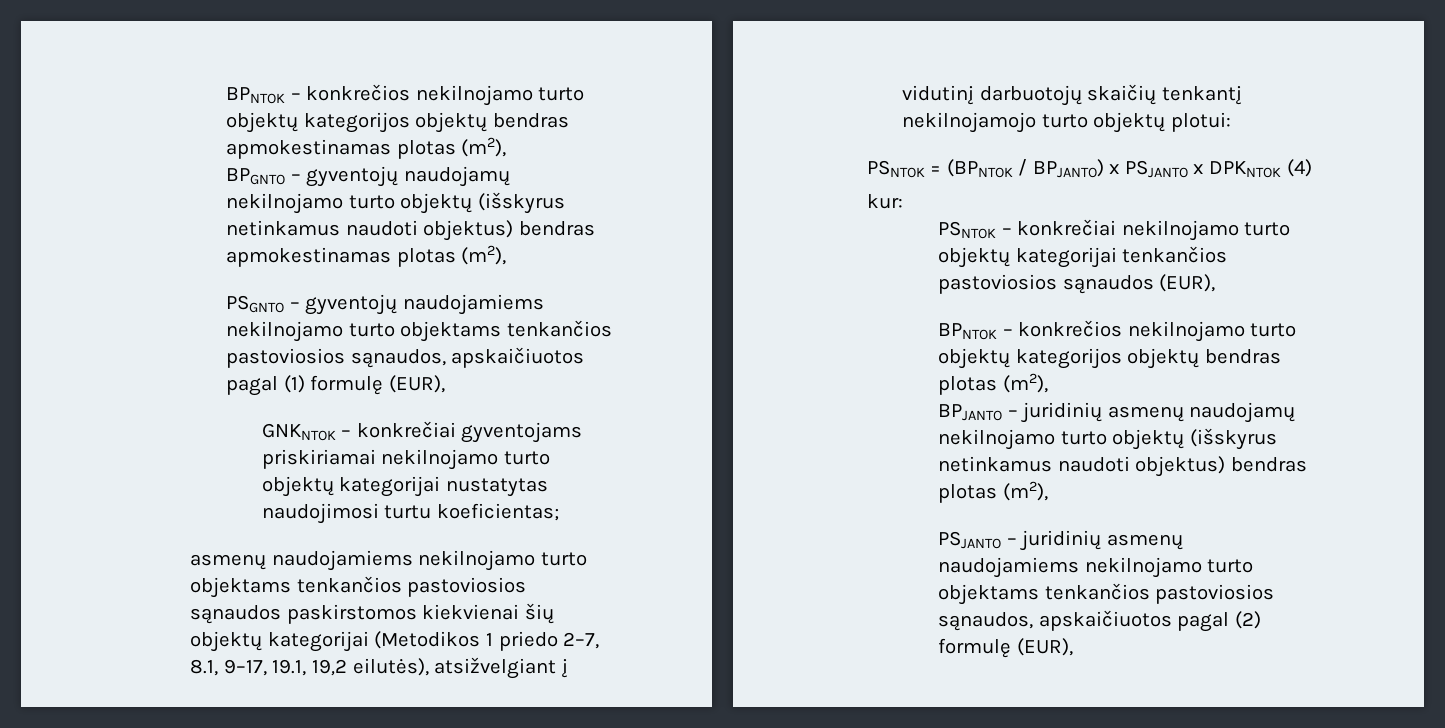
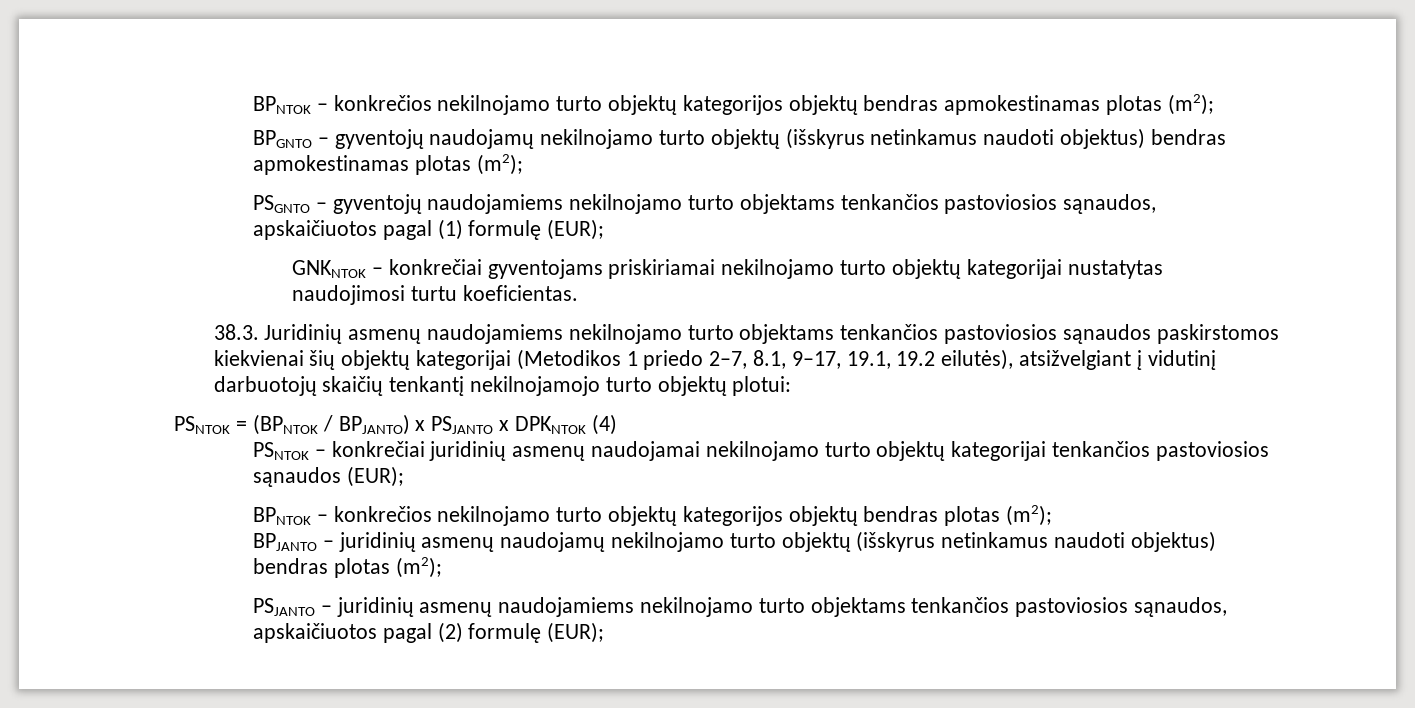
- BPNTOK – konkrečios nekilnojamo turto objektų kategorijos objektų bendras apmokestinamas plotas (m2),
+ BPNTOK – konkrečios nekilnojamo turto objektų kategorijos objektų bendras apmokestinamas plotas (m2);
- BPGNTO – gyventojų naudojamų nekilnojamo turto objektų (išskyrus netinkamus naudoti objektus) bendras apmokestinamas plotas (m2),
+ BPGNTO – gyventojų naudojamų nekilnojamo turto objektų (išskyrus netinkamus naudoti objektus) bendras apmokestinamas plotas (m2);
- PSGNTO – gyventojų naudojamiems nekilnojamo turto objektams tenkančios pastoviosios sąnaudos, apskaičiuotos pagal (1) formulę (EUR),
+ PSGNTO – gyventojų naudojamiems nekilnojamo turto objektams tenkančios pastoviosios sąnaudos, apskaičiuotos pagal (1) formulę (EUR);
- GNKNTOK – konkrečiai gyventojams priskiriamai nekilnojamo turto objektų kategorijai nustatytas naudojimosi turtu koeficientas;
- asmenų naudojamiems nekilnojamo turto objektams tenkančios pastoviosios sąnaudos paskirstomos kiekvienai šių objektų kategorijai (Metodikos 1 priedo 2–7, 8.1, 9–17, 19.1, 19,2 eilutės), atsižvelgiant į vidutinį darbuotojų skaičių tenkantį nekilnojamojo turto objektų plotui:
+ GNKNTOK – konkrečiai gyventojams priskiriamai nekilnojamo turto objektų kategorijai nustatytas naudojimosi turtu koeficientas.
+ 38.3. Juridinių asmenų naudojamiems nekilnojamo turto objektams tenkančios pastoviosios sąnaudos paskirstomos kiekvienai šių objektų kategorijai (Metodikos 1 priedo 2–7, 8.1, 9–17, 19.1, 19.2 eilutės), atsižvelgiant į vidutinį darbuotojų skaičių tenkantį nekilnojamojo turto objektų plotui:
- kur:
- PSNTOK – konkrečiai nekilnojamo turto objektų kategorijai tenkančios pastoviosios sąnaudos (EUR),
+ PSNTOK – konkrečiai juridinių asmenų naudojamai nekilnojamo turto objektų kategorijai tenkančios pastoviosios sąnaudos (EUR);
- BPNTOK – konkrečios nekilnojamo turto objektų kategorijos objektų bendras plotas (m2),
+ BPNTOK – konkrečios nekilnojamo turto objektų kategorijos objektų bendras plotas (m2);
- BPJANTO – juridinių asmenų naudojamų nekilnojamo turto objektų (išskyrus netinkamus naudoti objektus) bendras plotas (m2),
+ BPJANTO – juridinių asmenų naudojamų nekilnojamo turto objektų (išskyrus netinkamus naudoti objektus) bendras plotas (m2);
- PSJANTO – juridinių asmenų naudojamiems nekilnojamo turto objektams tenkančios pastoviosios sąnaudos, apskaičiuotos pagal (2) formulę (EUR),
+ PSJANTO – juridinių asmenų naudojamiems nekilnojamo turto objektams tenkančios pastoviosios sąnaudos, apskaičiuotos pagal (2) formulę (EUR);

